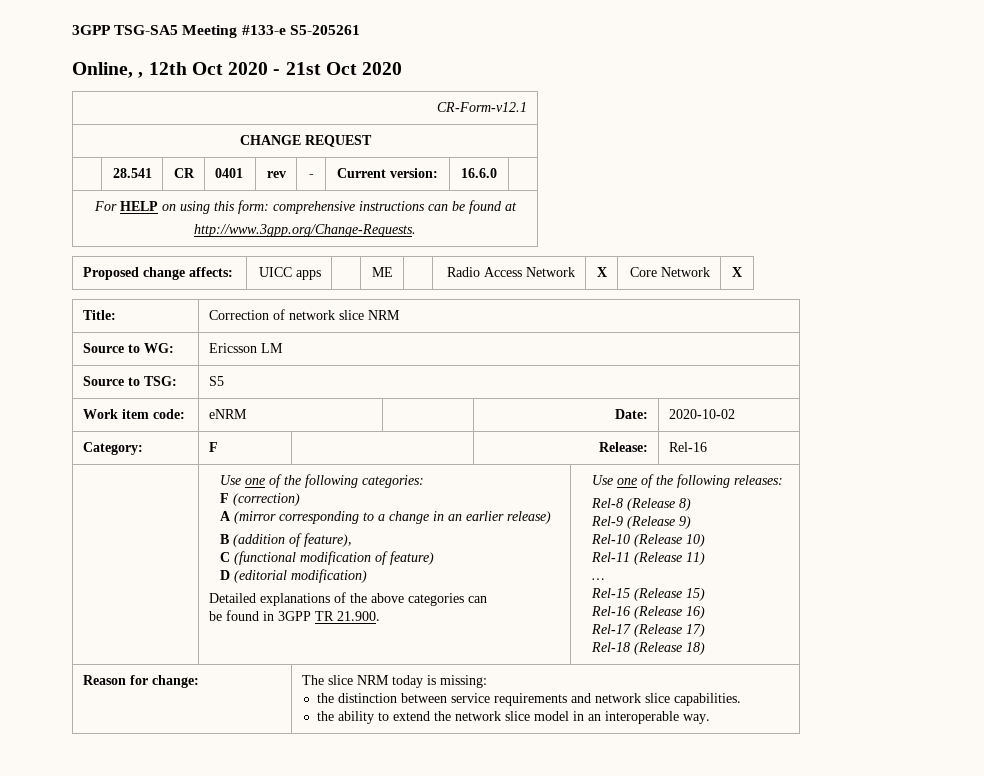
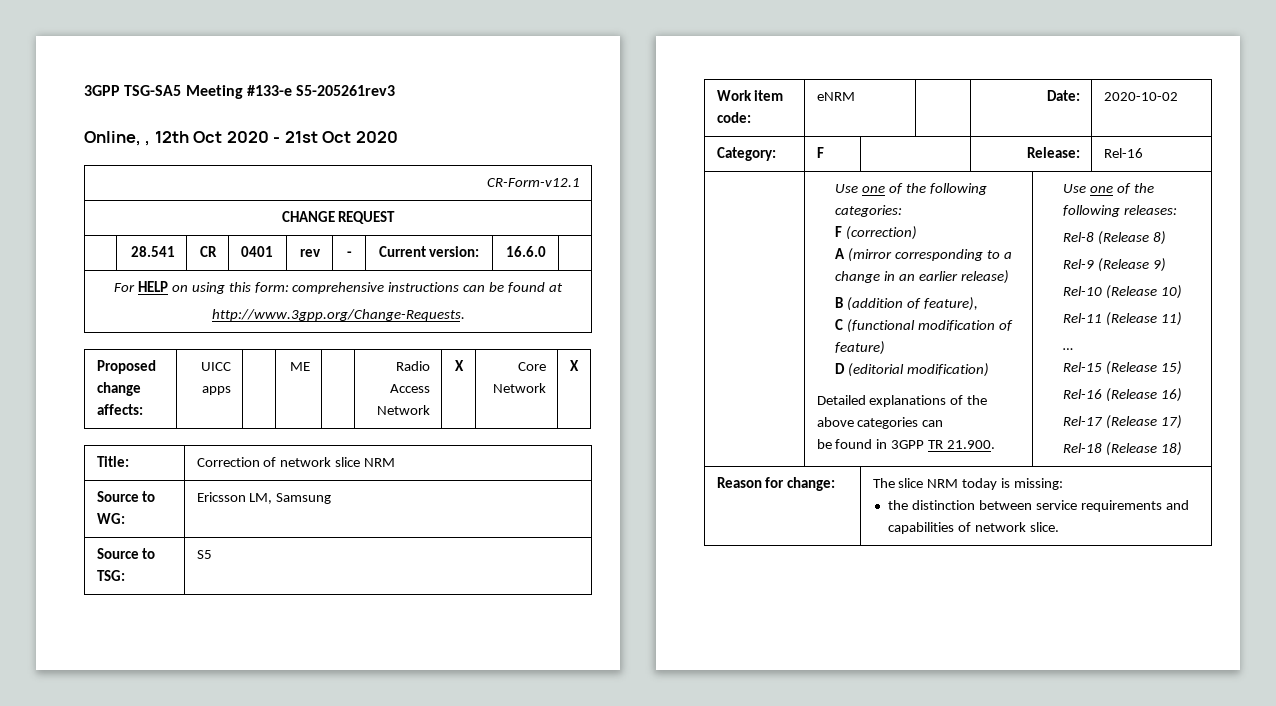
- 3GPP TSG-SA5 Meeting #133-e S5-205261
+ 3GPP TSG-SA5 Meeting #133-e S5-205261rev3
- Source to WG: | Ericsson LM
+ Source to WG: | Ericsson LM, Samsung
  Reason for change: | The slice NRM today is missing:
- the distinction between service requirements and network slice capabilities.
- the ability to extend the network slice model in an interoperable way.
+ the distinction between service requirements and capabilities of network slice.

